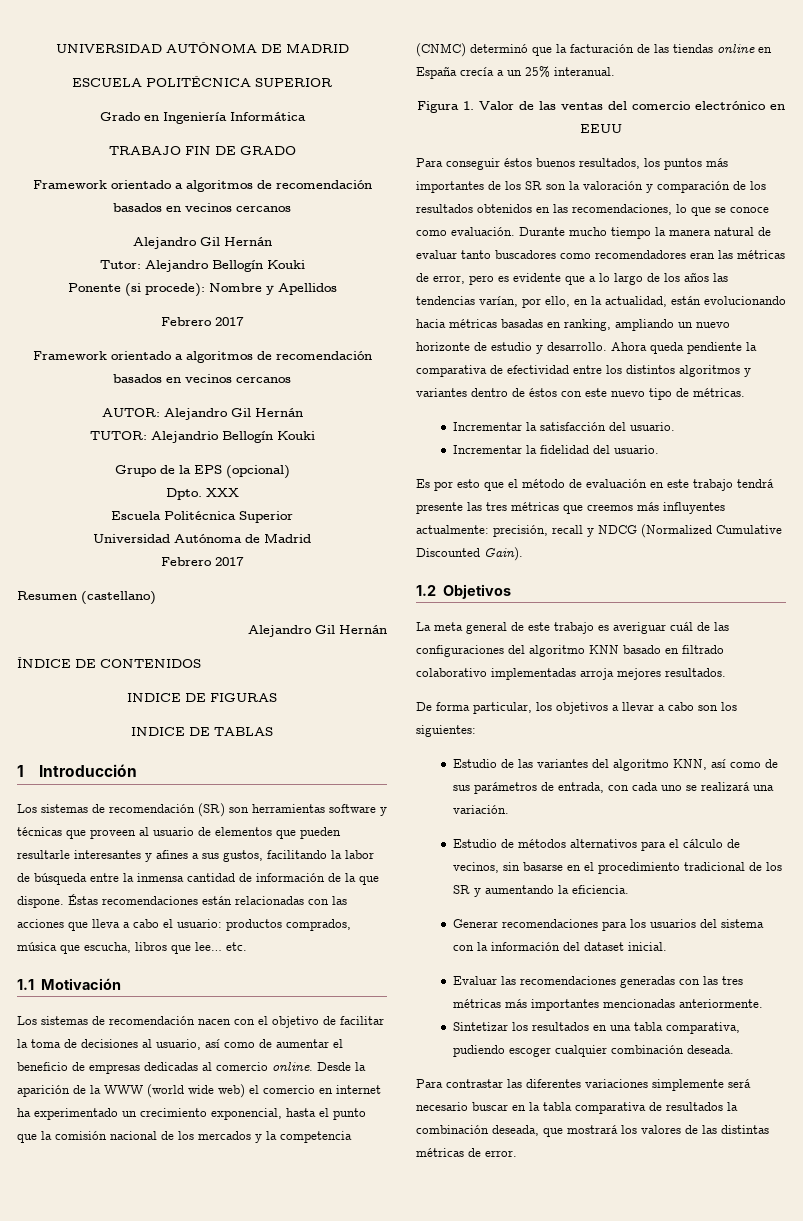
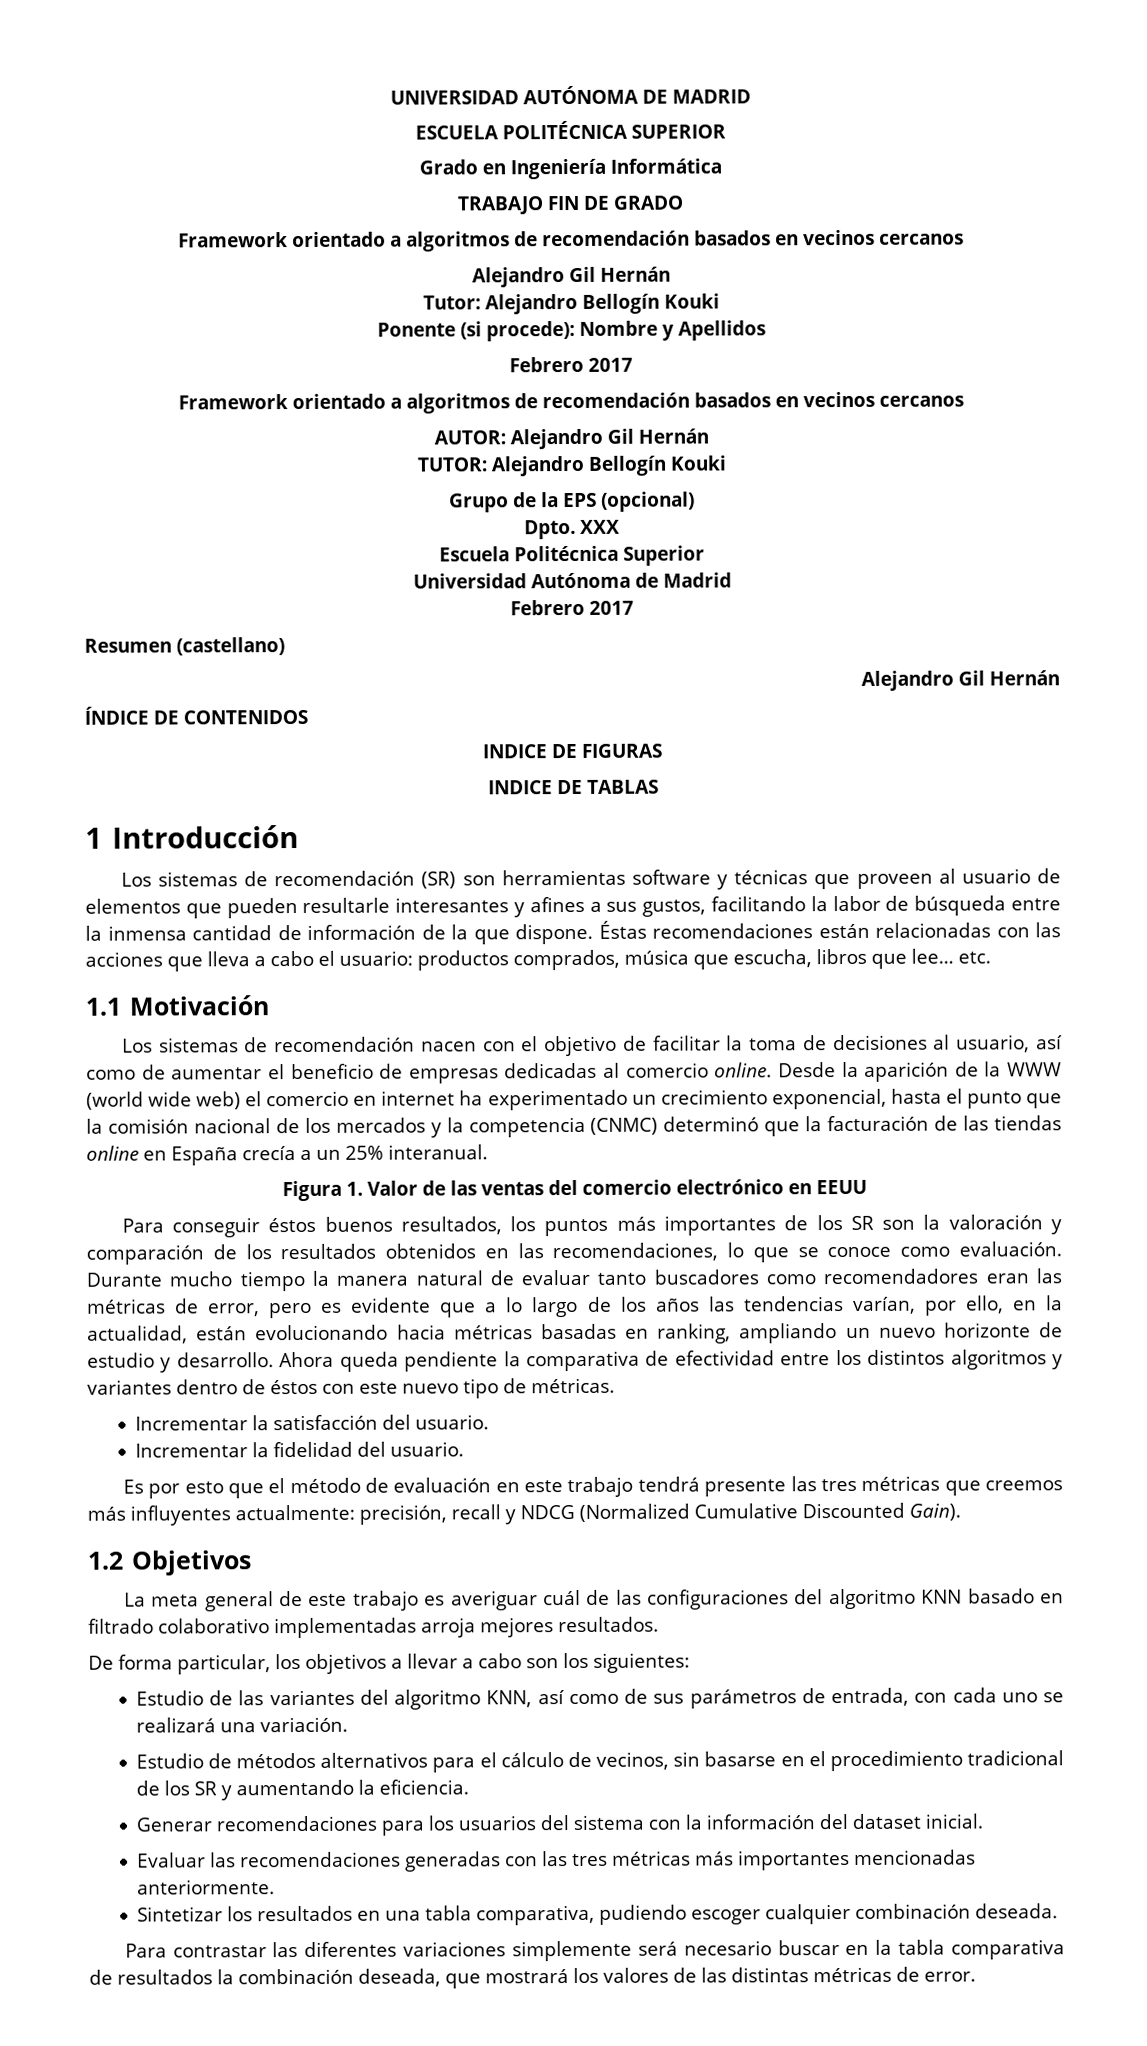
- TUTOR: Alejandrio Bellogín Kouki
+ TUTOR: Alejandro Bellogín Kouki

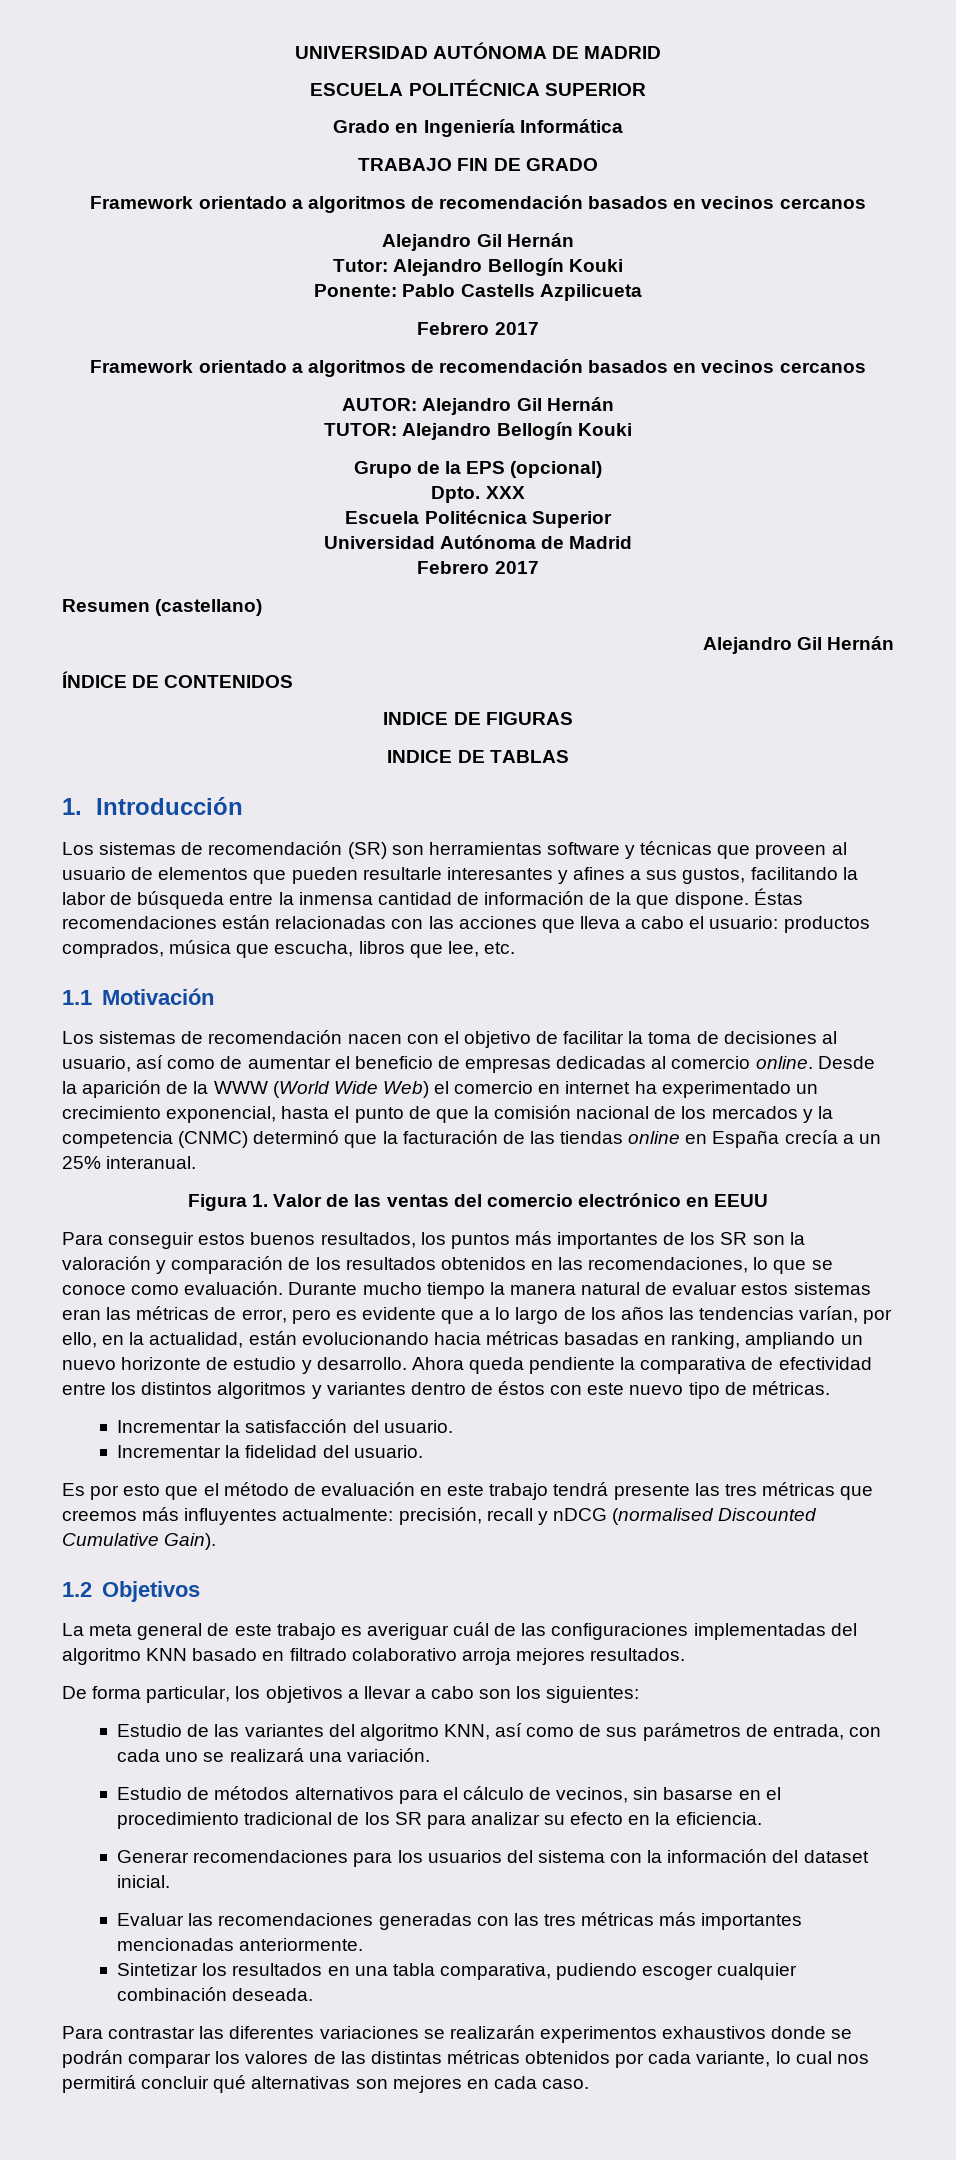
- Ponente (si procede): Nombre y Apellidos
+ Ponente: Pablo Castells Azpilicueta
- 1 Introducción
+ 1. Introducción
- Éstas recomendaciones están relacionadas con las acciones que lleva a cabo el usuario: productos comprados, música que escucha, libros que lee… etc.
+ Éstas recomendaciones están relacionadas con las acciones que lleva a cabo el usuario: productos comprados, música que escucha, libros que lee, etc.
- Desde la aparición de la WWW (world wide web) el comercio en internet ha experimentado un crecimiento exponencial, hasta el punto que la comisión nacional de los mercados y la competencia (CNMC) determinó que la facturación de las tiendas online en España crecía a un 25% interanual.
+ Desde la aparición de la WWW (World Wide Web) el comercio en internet ha experimentado un crecimiento exponencial, hasta el punto de que la comisión nacional de los mercados y la competencia (CNMC) determinó que la facturación de las tiendas online en España crecía a un 25% interanual.
- Para conseguir éstos buenos resultados, los puntos más importantes de los SR son la valoración y comparación de los resultados obtenidos en las recomendaciones, lo que se conoce como evaluación.
+ Para conseguir estos buenos resultados, los puntos más importantes de los SR son la valoración y comparación de los resultados obtenidos en las recomendaciones, lo que se conoce como evaluación.
- Durante mucho tiempo la manera natural de evaluar tanto buscadores como recomendadores eran las métricas de error, pero es evidente que a lo largo de los años las tendencias varían, por ello, en la actualidad, están evolucionando hacia métricas basadas en ranking, ampliando un nuevo horizonte de estudio y desarrollo.
+ Durante mucho tiempo la manera natural de evaluar estos sistemas eran las métricas de error, pero es evidente que a lo largo de los años las tendencias varían, por ello, en la actualidad, están evolucionando hacia métricas basadas en ranking, ampliando un nuevo horizonte de estudio y desarrollo.
- Es por esto que el método de evaluación en este trabajo tendrá presente las tres métricas que creemos más influyentes actualmente: precisión, recall y NDCG (Normalized Cumulative Discounted Gain).
+ Es por esto que el método de evaluación en este trabajo tendrá presente las tres métricas que creemos más influyentes actualmente: precisión, recall y nDCG (normalised Discounted Cumulative Gain).
- La meta general de este trabajo es averiguar cuál de las configuraciones del algoritmo KNN basado en filtrado colaborativo implementadas arroja mejores resultados.
+ La meta general de este trabajo es averiguar cuál de las configuraciones implementadas del algoritmo KNN basado en filtrado colaborativo arroja mejores resultados.
- Estudio de métodos alternativos para el cálculo de vecinos, sin basarse en el procedimiento tradicional de los SR y aumentando la eficiencia.
+ Estudio de métodos alternativos para el cálculo de vecinos, sin basarse en el procedimiento tradicional de los SR para analizar su efecto en la eficiencia.
- Para contrastar las diferentes variaciones simplemente será necesario buscar en la tabla comparativa de resultados la combinación deseada, que mostrará los valores de las distintas métricas de error.
+ Para contrastar las diferentes variaciones se realizarán experimentos exhaustivos donde se podrán comparar los valores de las distintas métricas obtenidos por cada variante, lo cual nos permitirá concluir qué alternativas son mejores en cada caso.

